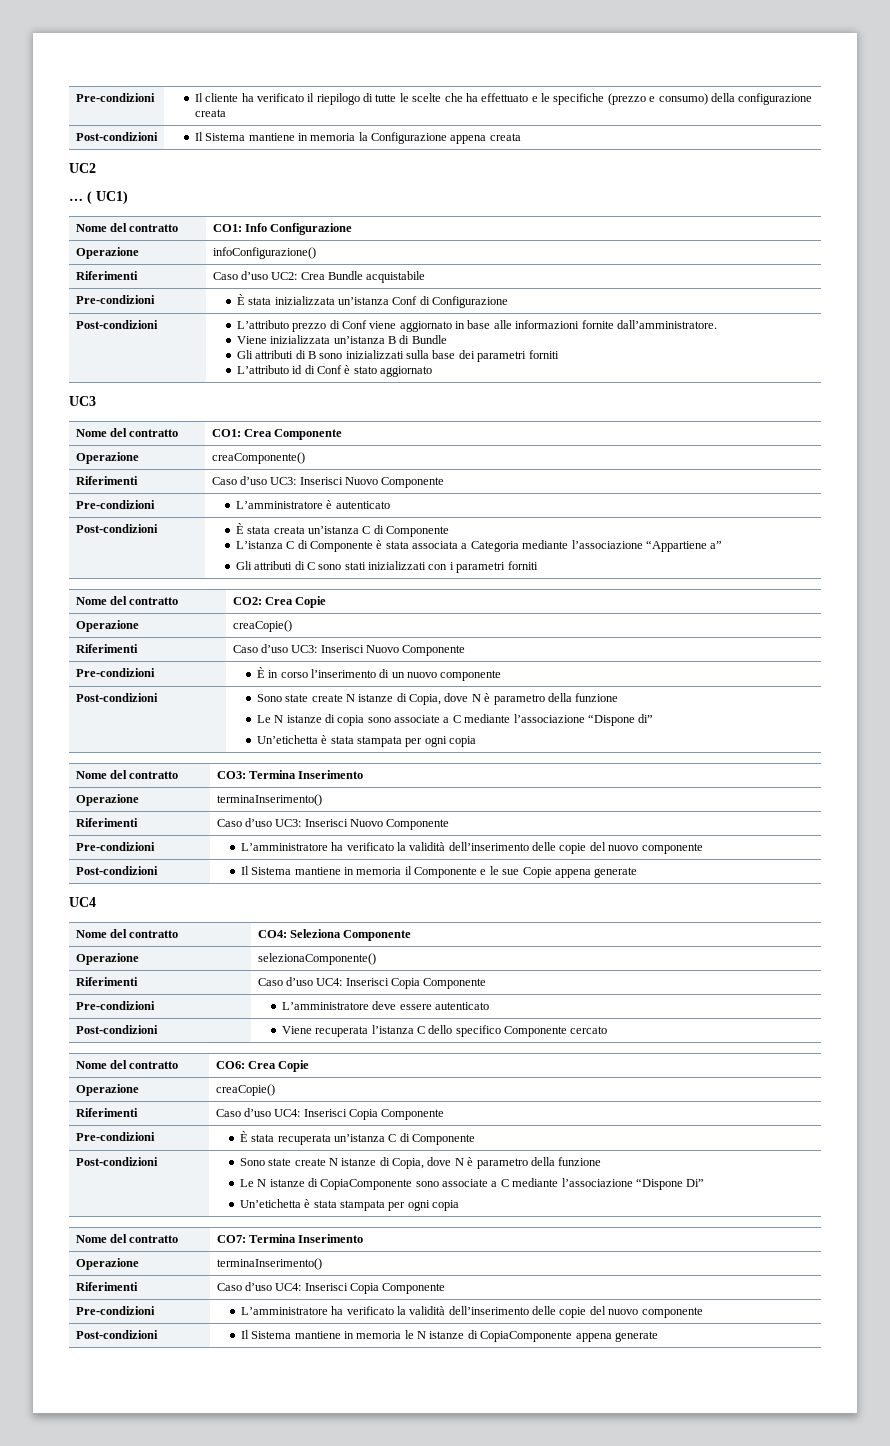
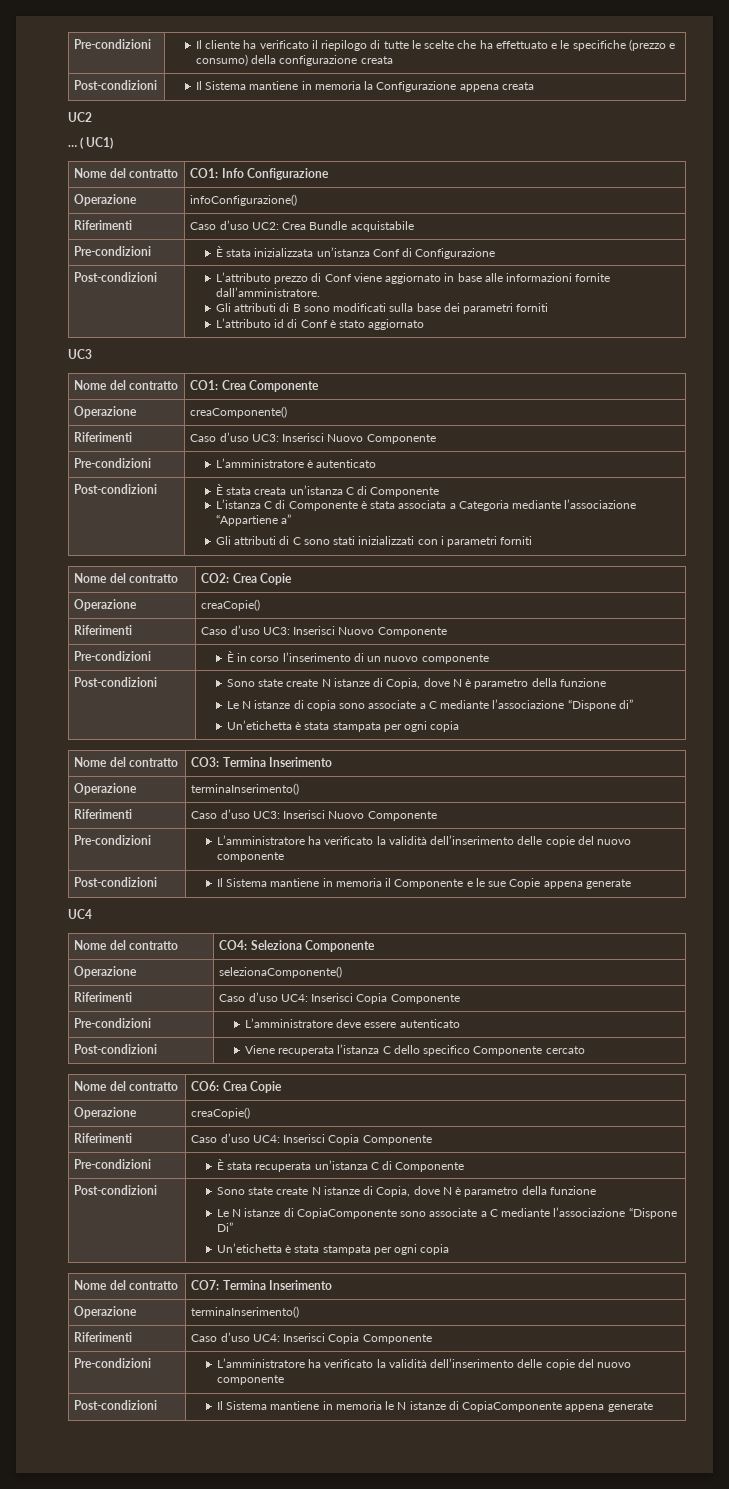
  Post-condizioni | L’attributo prezzo di Conf viene aggiornato in base alle informazioni fornite dall’amministratore.
- Viene inizializzata un’istanza B di Bundle
- Gli attributi di B sono inizializzati sulla base dei parametri forniti
+ Gli attributi di B sono modificati sulla base dei parametri forniti

